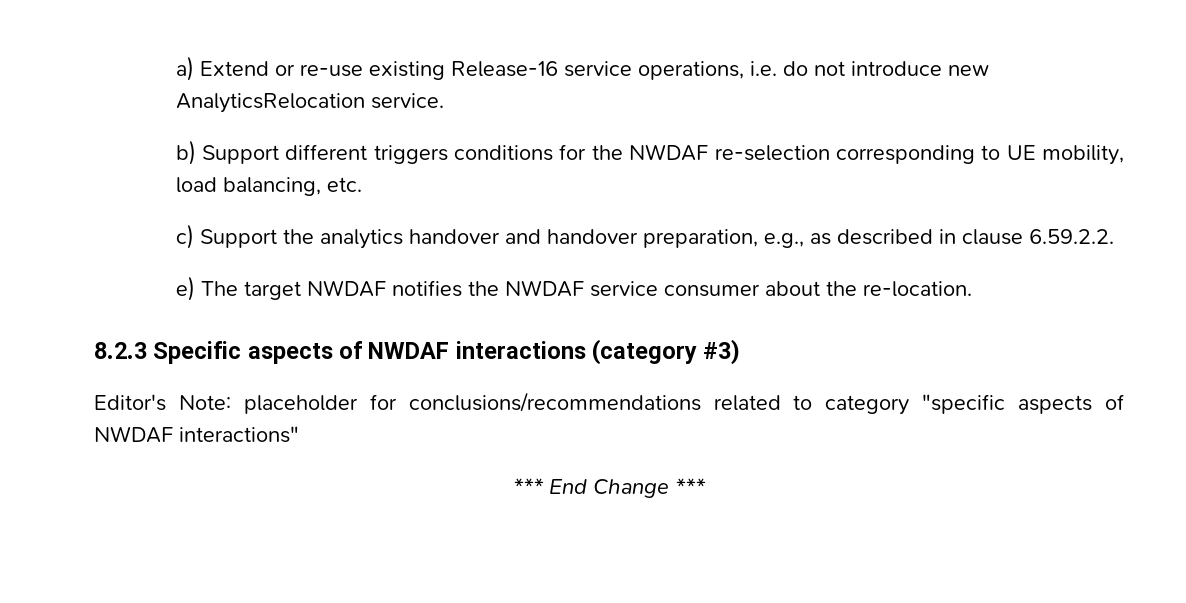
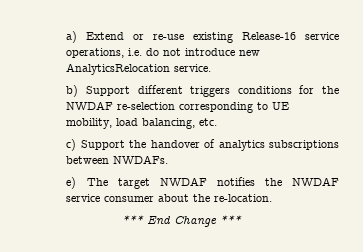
- c) Support the analytics handover and handover preparation, e.g., as described in clause 6.59.2.2.
+ c) Support the handover of analytics subscriptions between NWDAFs.
- 8.2.3 Specific aspects of NWDAF interactions (category #3)
- Editor's Note: placeholder for conclusions/recommendations related to category "specific aspects of NWDAF interactions"

